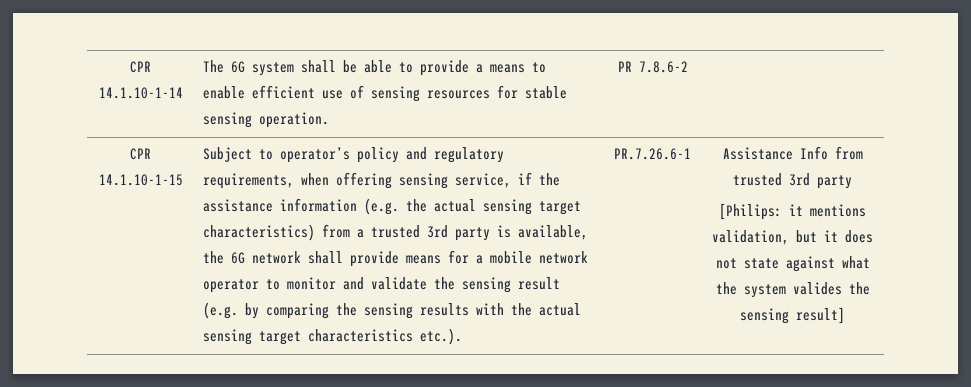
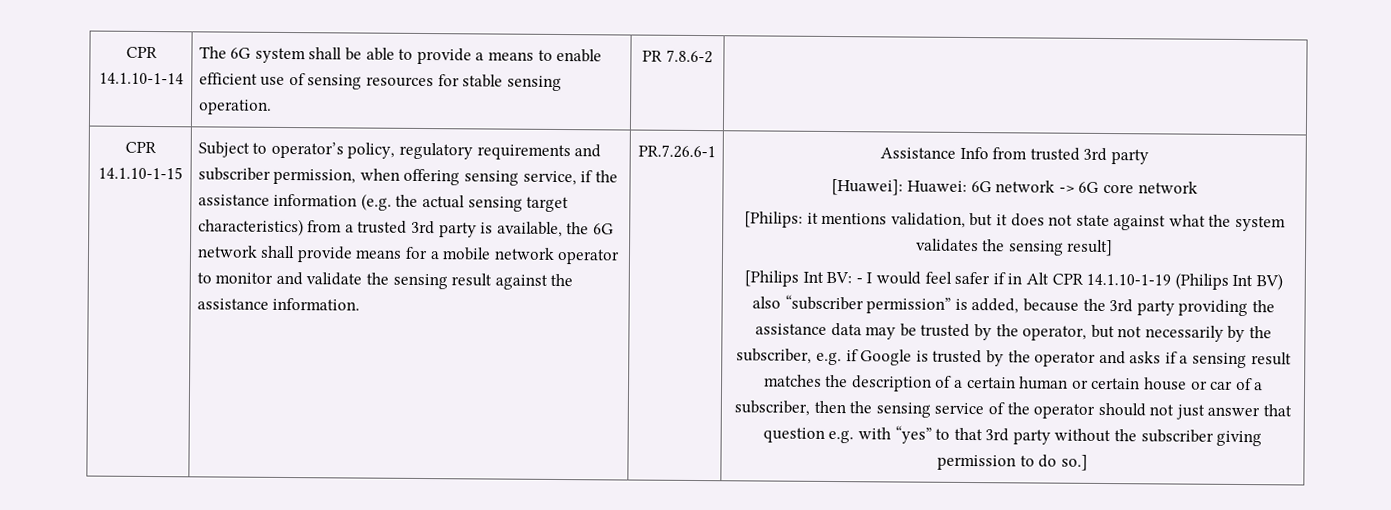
- Subject to operator’s policy and regulatory requirements, when offering sensing service, if the assistance information (e.g. the actual sensing target characteristics) from a trusted 3rd party is available, the 6G network shall provide means for a mobile network operator to monitor and validate the sensing result (e.g. by comparing the sensing results with the actual sensing target characteristics etc.).
+ Subject to operator’s policy, regulatory requirements and subscriber permission, when offering sensing service, if the assistance information (e.g. the actual sensing target characteristics) from a trusted 3rd party is available, the 6G network shall provide means for a mobile network operator to monitor and validate the sensing result against the assistance information.
+ [Huawei]: Huawei: 6G network -> 6G core network
- [Philips: it mentions validation, but it does not state against what the system valides the sensing result]
+ [Philips: it mentions validation, but it does not state against what the system validates the sensing result]
+ [Philips Int BV: - I would feel safer if in Alt CPR 14.1.10-1-19 (Philips Int BV) also “subscriber permission” is added, because the 3rd party providing the assistance data may be trusted by the operator, but not necessarily by the subscriber, e.g. if Google is trusted by the operator and asks if a sensing result matches the description of a certain human or certain house or car of a subscriber, then the sensing service of the operator should not just answer that question e.g. with “yes” to that 3rd party without the subscriber giving permission to do so.]

